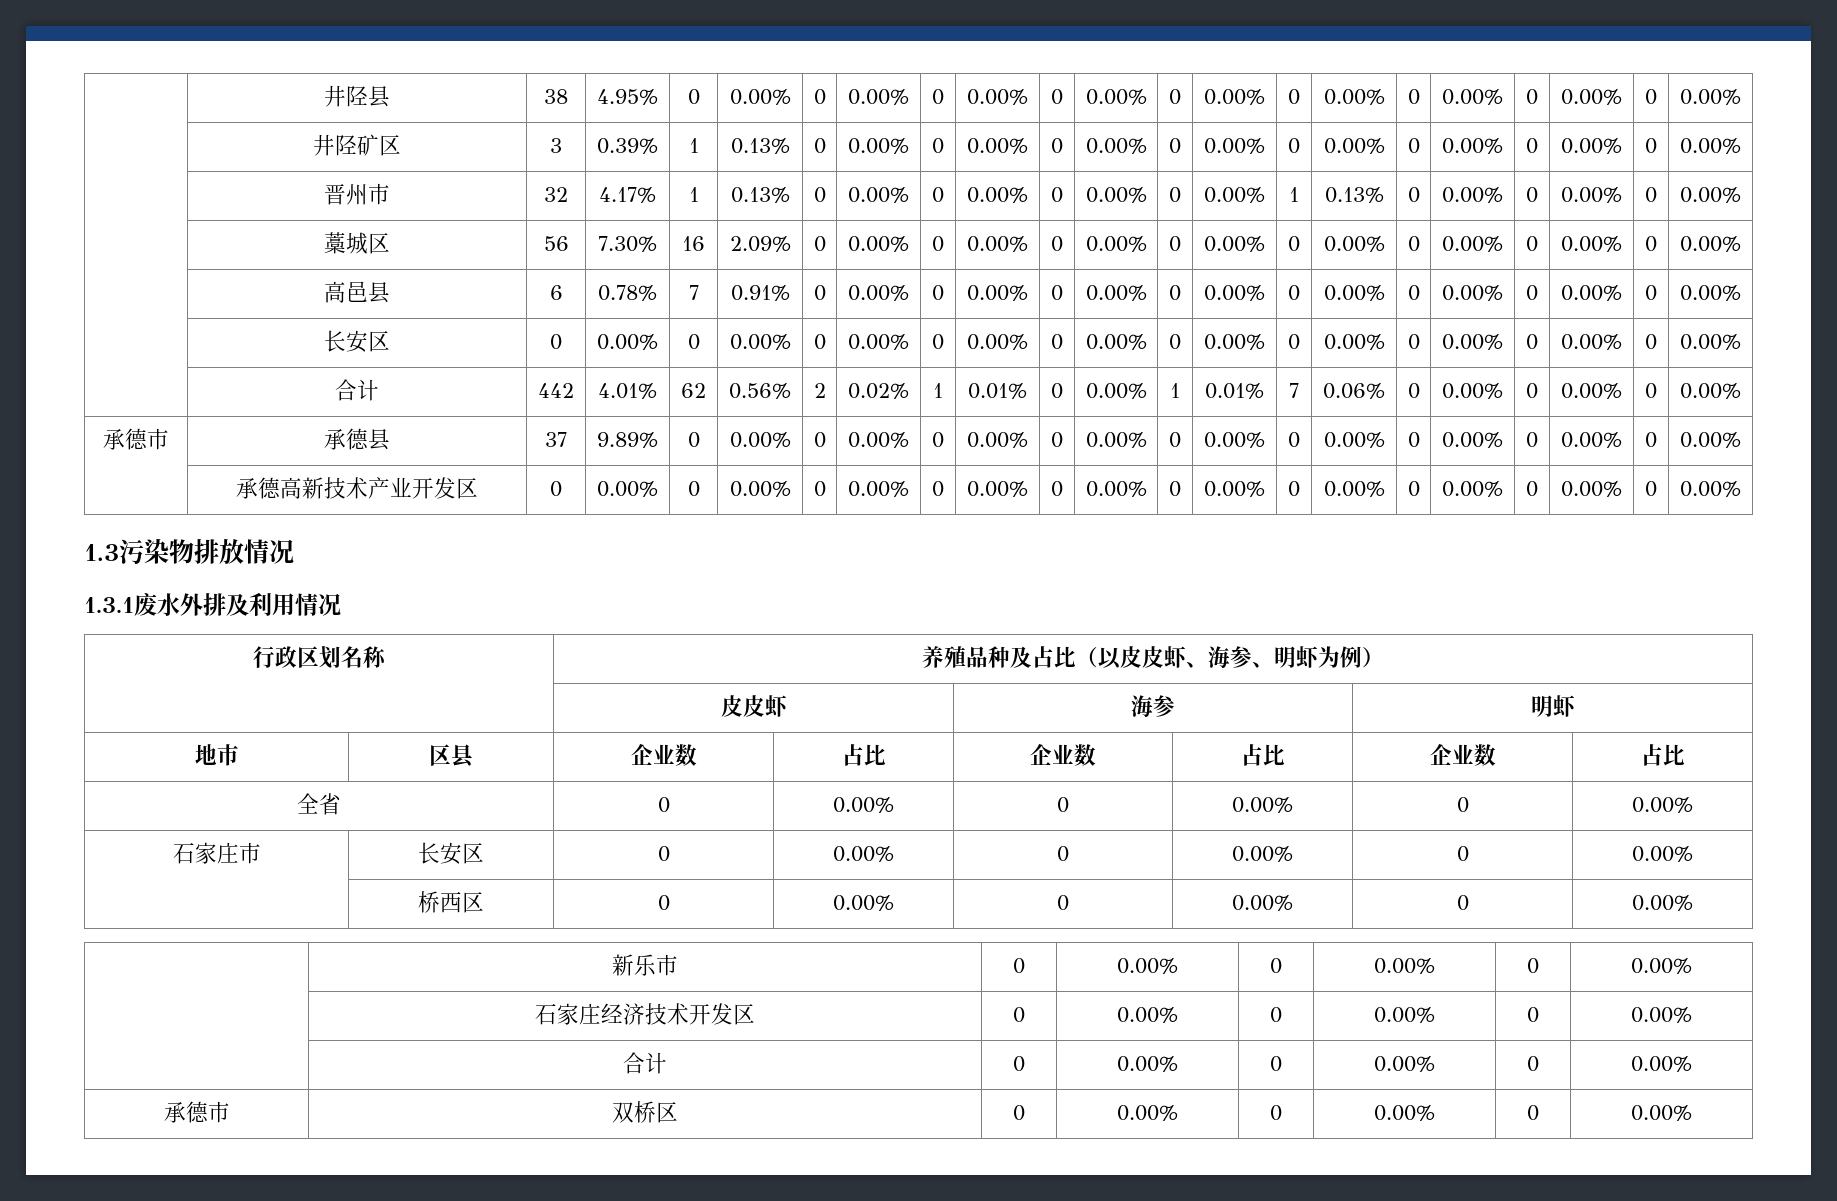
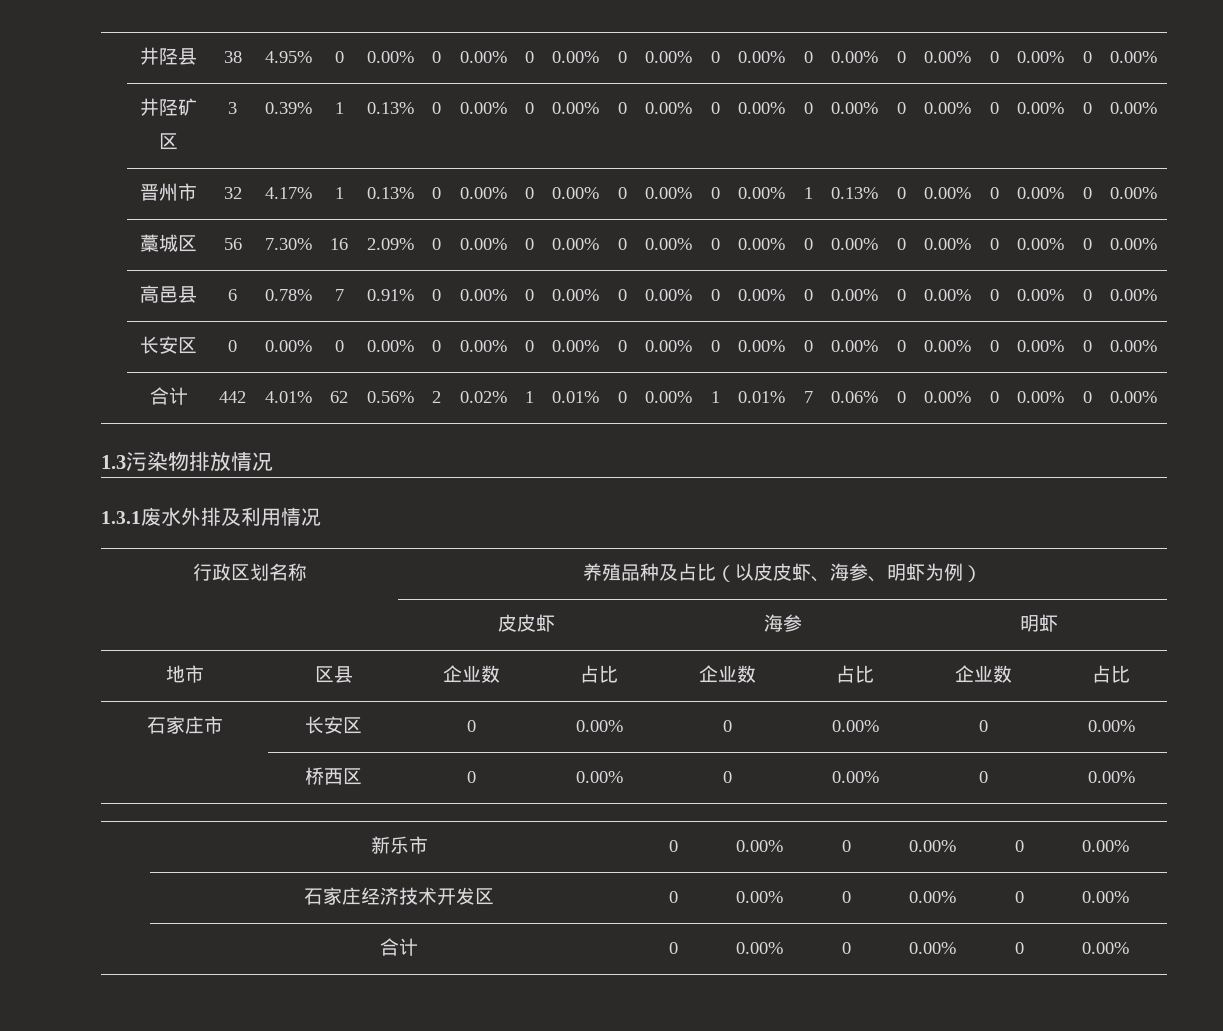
- 承德市 | 承德县 | 37 | 9.89% | 0 | 0.00% | 0 | 0.00% | 0 | 0.00% | 0 | 0.00% | 0 | 0.00% | 0 | 0.00% | 0 | 0.00% | 0 | 0.00% | 0 | 0.00%
- | 承德高新技术产业开发区 | 0 | 0.00% | 0 | 0.00% | 0 | 0.00% | 0 | 0.00% | 0 | 0.00% | 0 | 0.00% | 0 | 0.00% | 0 | 0.00% | 0 | 0.00% | 0 | 0.00%
- 全省 | 0 | 0.00% | 0 | 0.00% | 0 | 0.00%
- 承德市 | 双桥区 | 0 | 0.00% | 0 | 0.00% | 0 | 0.00%

